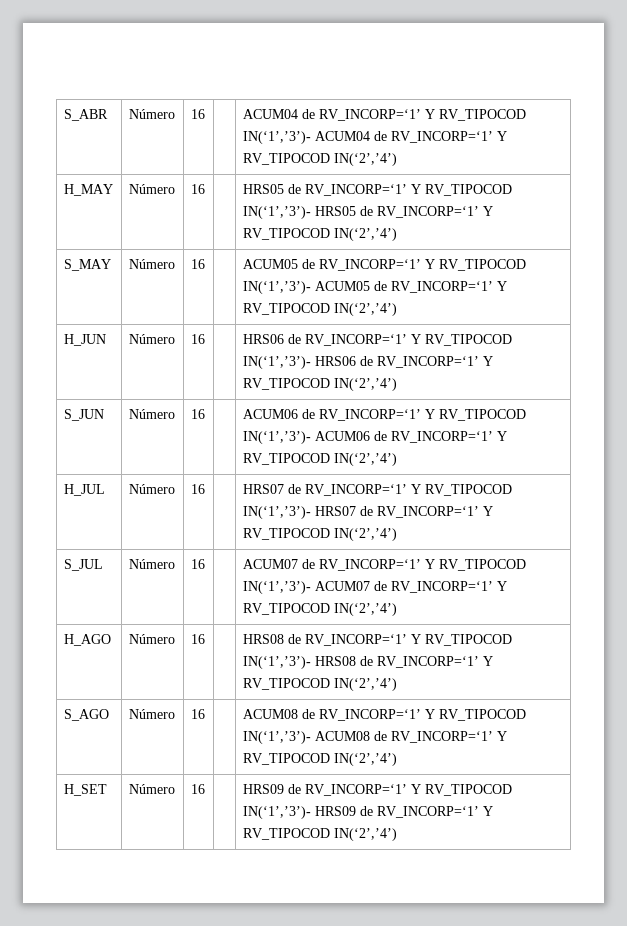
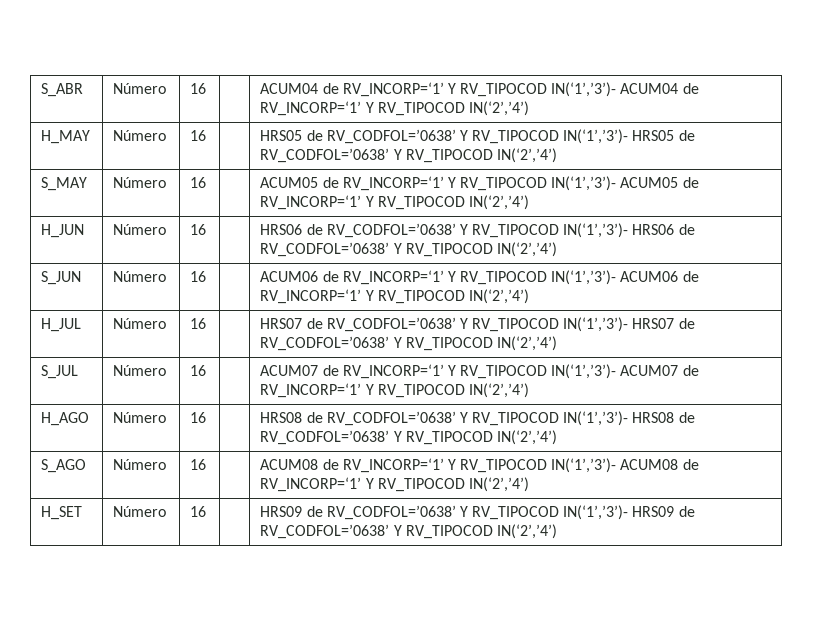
- H_MAY | Número | 16 | | HRS05 de RV_INCORP=‘1’ Y RV_TIPOCOD IN(‘1’,’3’)- HRS05 de RV_INCORP=‘1’ Y RV_TIPOCOD IN(‘2’,’4’)
+ H_MAY | Número | 16 | | HRS05 de RV_CODFOL=’0638’ Y RV_TIPOCOD IN(‘1’,’3’)- HRS05 de RV_CODFOL=’0638’ Y RV_TIPOCOD IN(‘2’,’4’)
- H_JUN | Número | 16 | | HRS06 de RV_INCORP=‘1’ Y RV_TIPOCOD IN(‘1’,’3’)- HRS06 de RV_INCORP=‘1’ Y RV_TIPOCOD IN(‘2’,’4’)
+ H_JUN | Número | 16 | | HRS06 de RV_CODFOL=’0638’ Y RV_TIPOCOD IN(‘1’,’3’)- HRS06 de RV_CODFOL=’0638’ Y RV_TIPOCOD IN(‘2’,’4’)
- H_JUL | Número | 16 | | HRS07 de RV_INCORP=‘1’ Y RV_TIPOCOD IN(‘1’,’3’)- HRS07 de RV_INCORP=‘1’ Y RV_TIPOCOD IN(‘2’,’4’)
+ H_JUL | Número | 16 | | HRS07 de RV_CODFOL=’0638’ Y RV_TIPOCOD IN(‘1’,’3’)- HRS07 de RV_CODFOL=’0638’ Y RV_TIPOCOD IN(‘2’,’4’)
- H_AGO | Número | 16 | | HRS08 de RV_INCORP=‘1’ Y RV_TIPOCOD IN(‘1’,’3’)- HRS08 de RV_INCORP=‘1’ Y RV_TIPOCOD IN(‘2’,’4’)
+ H_AGO | Número | 16 | | HRS08 de RV_CODFOL=’0638’ Y RV_TIPOCOD IN(‘1’,’3’)- HRS08 de RV_CODFOL=’0638’ Y RV_TIPOCOD IN(‘2’,’4’)
- H_SET | Número | 16 | | HRS09 de RV_INCORP=‘1’ Y RV_TIPOCOD IN(‘1’,’3’)- HRS09 de RV_INCORP=‘1’ Y RV_TIPOCOD IN(‘2’,’4’)
+ H_SET | Número | 16 | | HRS09 de RV_CODFOL=’0638’ Y RV_TIPOCOD IN(‘1’,’3’)- HRS09 de RV_CODFOL=’0638’ Y RV_TIPOCOD IN(‘2’,’4’)

